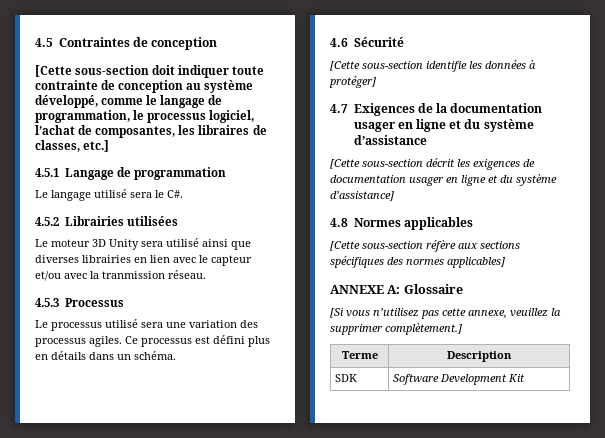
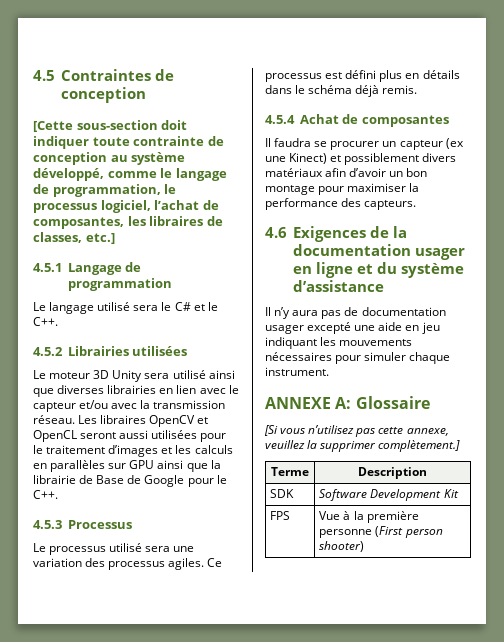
- Le langage utilisé sera le C#.
+ Le langage utilisé sera le C# et le C++.
- Le moteur 3D Unity sera utilisé ainsi que diverses librairies en lien avec le capteur et/ou avec la tranmission réseau.
+ Le moteur 3D Unity sera utilisé ainsi que diverses librairies en lien avec le capteur et/ou avec la transmission réseau. Les libraires OpenCV et OpenCL seront aussi utilisées pour le traitement d’images et les calculs en parallèles sur GPU ainsi que la librairie de Base de Google pour le C++.
- Ce processus est défini plus en détails dans un schéma.
- 4.6 Sécurité
- [Cette sous-section identifie les données à protéger]
- 4.7 Exigences de la documentation usager en ligne et du système d’assistance
+ Ce processus est défini plus en détails dans le schéma déjà remis.
+ 4.5.4 Achat de composantes
+ Il faudra se procurer un capteur (ex une Kinect) et possiblement divers matériaux afin d’avoir un bon montage pour maximiser la performance des capteurs.
+ 4.6 Exigences de la documentation usager en ligne et du système d’assistance
- [Cette sous-section décrit les exigences de documentation usager en ligne et du système d’assistance]
- 4.8 Normes applicables
- [Cette sous-section réfère aux sections spécifiques des normes applicables]
+ Il n’y aura pas de documentation usager excepté une aide en jeu indiquant les mouvements nécessaires pour simuler chaque instrument.
+ FPS | Vue à la première personne (First person shooter)

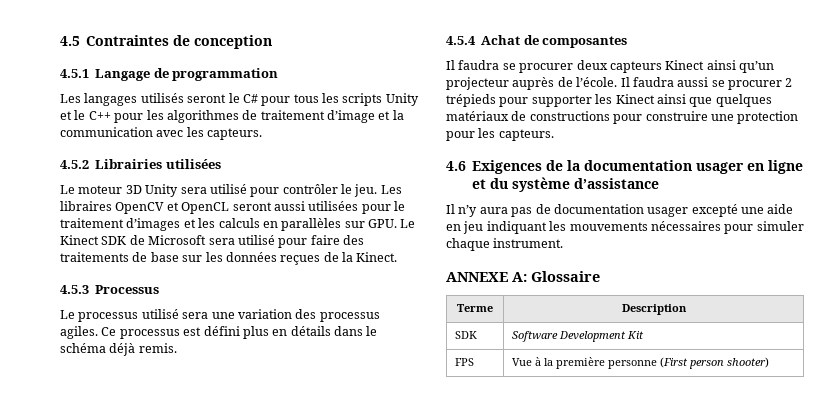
- [Cette sous-section doit indiquer toute contrainte de conception au système développé, comme le langage de programmation, le processus logiciel, l’achat de composantes, les libraires de classes, etc.]
  4.5.1 Langage de programmation
- Le langage utilisé sera le C# et le C++.
+ Les langages utilisés seront le C# pour tous les scripts Unity et le C++ pour les algorithmes de traitement d’image et la communication avec les capteurs.
- Le moteur 3D Unity sera utilisé ainsi que diverses librairies en lien avec le capteur et/ou avec la transmission réseau.
+ Le moteur 3D Unity sera utilisé pour contrôler le jeu.
- Les libraires OpenCV et OpenCL seront aussi utilisées pour le traitement d’images et les calculs en parallèles sur GPU ainsi que la librairie de Base de Google pour le C++.
+ Les libraires OpenCV et OpenCL seront aussi utilisées pour le traitement d’images et les calculs en parallèles sur GPU. Le Kinect SDK de Microsoft sera utilisé pour faire des traitements de base sur les données reçues de la Kinect.
- Il faudra se procurer un capteur (ex une Kinect) et possiblement divers matériaux afin d’avoir un bon montage pour maximiser la performance des capteurs.
+ Il faudra se procurer deux capteurs Kinect ainsi qu’un projecteur auprès de l’école. Il faudra aussi se procurer 2 trépieds pour supporter les Kinect ainsi que quelques matériaux de constructions pour construire une protection pour les capteurs.
- [Si vous n’utilisez pas cette annexe, veuillez la supprimer complètement.]

